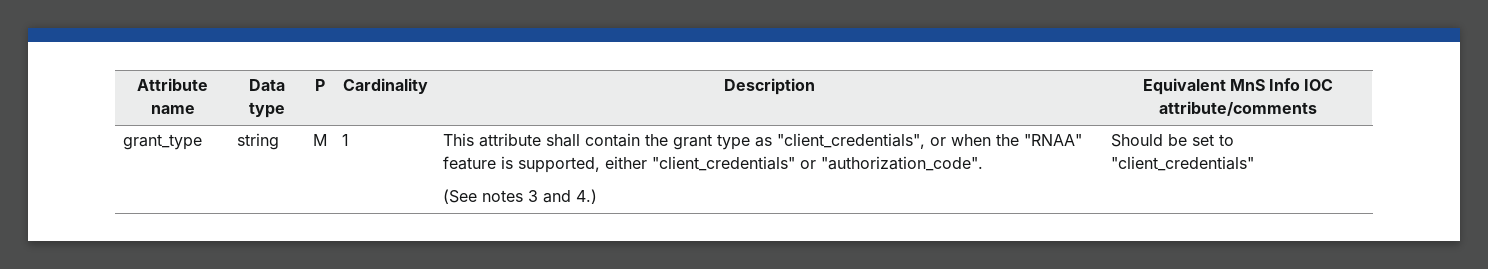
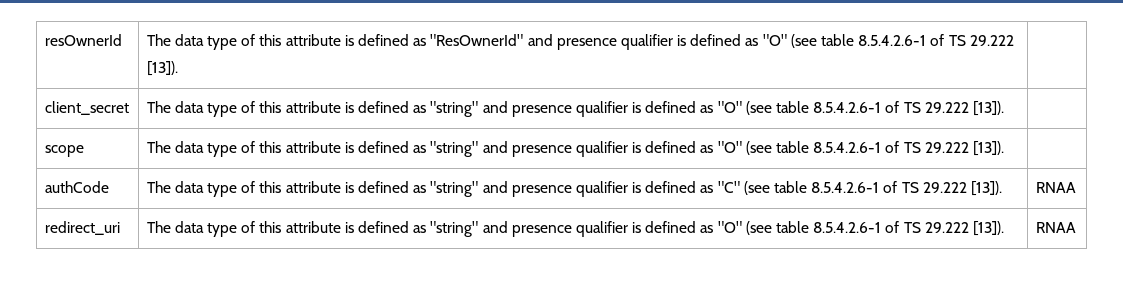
- Attribute name | Data type | P | Cardinality | Description | Equivalent MnS Info IOC attribute/comments
- grant_type | string | M | 1 | This attribute shall contain the grant type as "client_credentials", or when the "RNAA" feature is supported, either "client_credentials" or "authorization_code".
- (See notes 3 and 4.) | Should be set to "client_credentials"
+ resOwnerId | The data type of this attribute is defined as "ResOwnerId" and presence qualifier is defined as "O" (see table 8.5.4.2.6-1 of TS 29.222 [13]). |
+ client_secret | The data type of this attribute is defined as "string" and presence qualifier is defined as "O" (see table 8.5.4.2.6-1 of TS 29.222 [13]). |
+ scope | The data type of this attribute is defined as "string" and presence qualifier is defined as "O" (see table 8.5.4.2.6-1 of TS 29.222 [13]). |
+ authCode | The data type of this attribute is defined as "string" and presence qualifier is defined as "C" (see table 8.5.4.2.6-1 of TS 29.222 [13]). | RNAA
+ redirect_uri | The data type of this attribute is defined as "string" and presence qualifier is defined as "O" (see table 8.5.4.2.6-1 of TS 29.222 [13]). | RNAA

